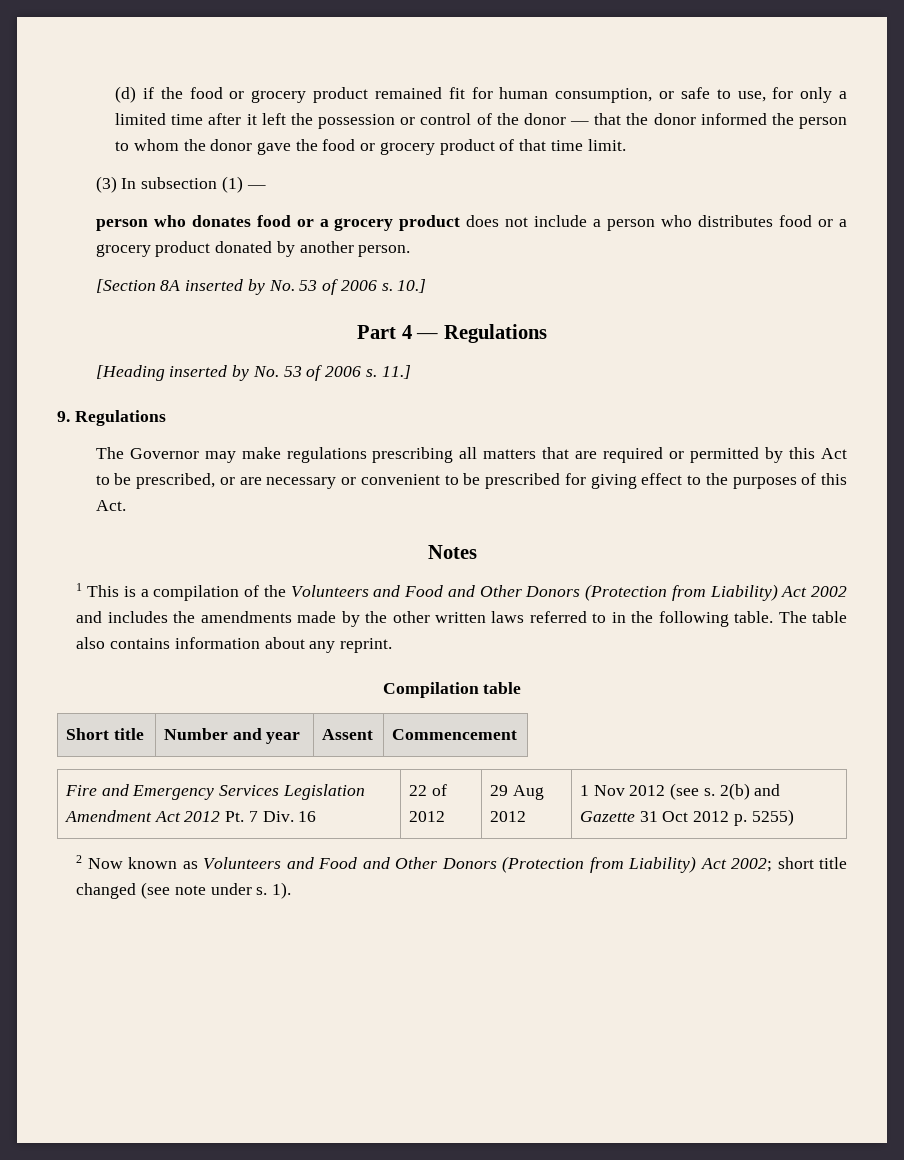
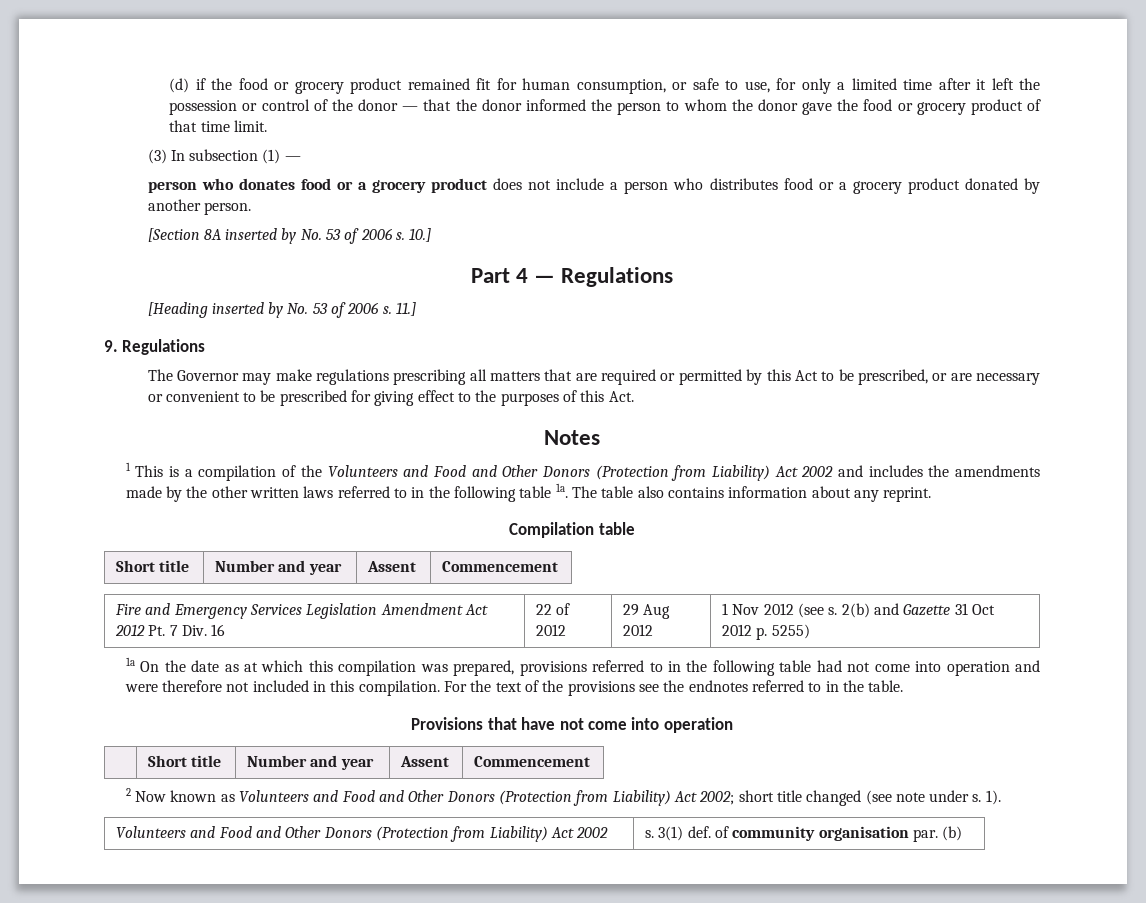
- 1 This is a compilation of the Volunteers and Food and Other Donors (Protection from Liability) Act 2002 and includes the amendments made by the other written laws referred to in the following table.
+ 1 This is a compilation of the Volunteers and Food and Other Donors (Protection from Liability) Act 2002 and includes the amendments made by the other written laws referred to in the following table 1a.
+ 1a On the date as at which this compilation was prepared, provisions referred to in the following table had not come into operation and were therefore not included in this compilation. For the text of the provisions see the endnotes referred to in the table.
+ Provisions that have not come into operation
+ | Short title | Number and year | Assent | Commencement
+ Volunteers and Food and Other Donors (Protection from Liability) Act 2002 | s. 3(1) def. of community organisation par. (b)

